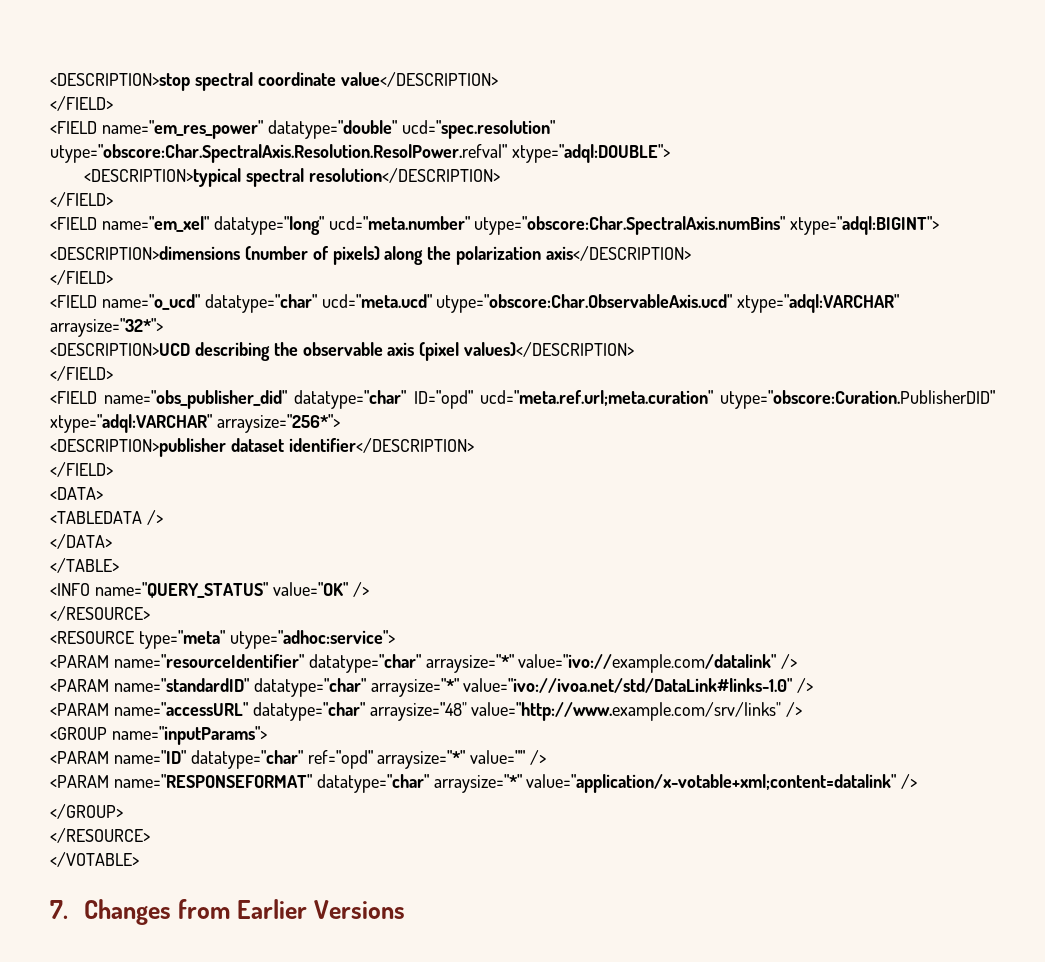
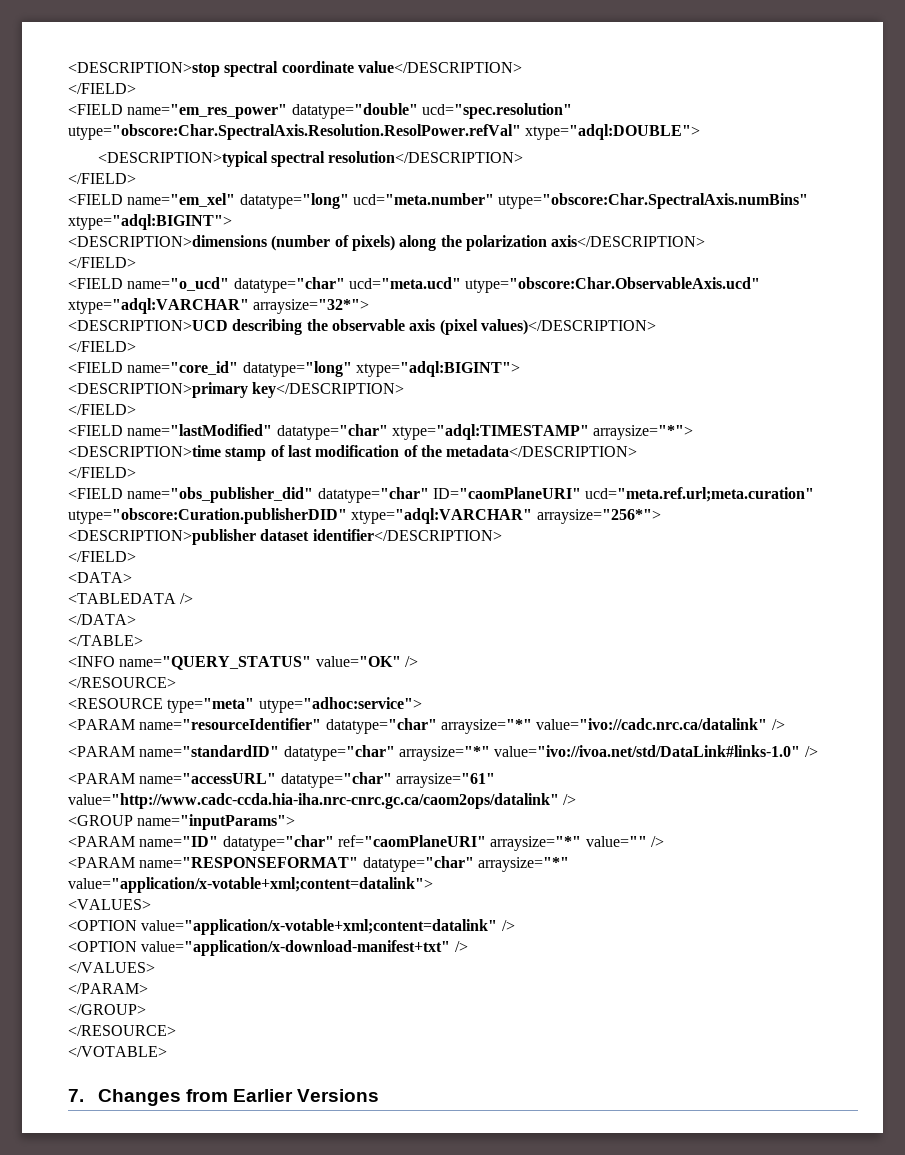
- <FIELD name="em_res_power" datatype="double" ucd="spec.resolution" utype="obscore:Char.SpectralAxis.Resolution.ResolPower.refval" xtype="adql:DOUBLE">
+ <FIELD name="em_res_power" datatype="double" ucd="spec.resolution" utype="obscore:Char.SpectralAxis.Resolution.ResolPower.refVal" xtype="adql:DOUBLE">
+ <FIELD name="core_id" datatype="long" xtype="adql:BIGINT">
+ <DESCRIPTION>primary key</DESCRIPTION>
+ </FIELD>
+ <FIELD name="lastModified" datatype="char" xtype="adql:TIMESTAMP" arraysize="*">
+ <DESCRIPTION>time stamp of last modification of the metadata</DESCRIPTION>
+ </FIELD>
- <FIELD name="obs_publisher_did" datatype="char" ID="opd" ucd="meta.ref.url;meta.curation" utype="obscore:Curation.PublisherDID" xtype="adql:VARCHAR" arraysize="256*">
+ <FIELD name="obs_publisher_did" datatype="char" ID="caomPlaneURI" ucd="meta.ref.url;meta.curation" utype="obscore:Curation.publisherDID" xtype="adql:VARCHAR" arraysize="256*">
- <PARAM name="resourceIdentifier" datatype="char" arraysize="*" value="ivo://example.com/datalink" />
+ <PARAM name="resourceIdentifier" datatype="char" arraysize="*" value="ivo://cadc.nrc.ca/datalink" />
- <PARAM name="accessURL" datatype="char" arraysize="48" value="http://www.example.com/srv/links" />
+ <PARAM name="accessURL" datatype="char" arraysize="61" value="http://www.cadc-ccda.hia-iha.nrc-cnrc.gc.ca/caom2ops/datalink" />
- <PARAM name="ID" datatype="char" ref="opd" arraysize="*" value="" />
+ <PARAM name="ID" datatype="char" ref="caomPlaneURI" arraysize="*" value="" />
- <PARAM name="RESPONSEFORMAT" datatype="char" arraysize="*" value="application/x-votable+xml;content=datalink" />
+ <PARAM name="RESPONSEFORMAT" datatype="char" arraysize="*" value="application/x-votable+xml;content=datalink">
+ <VALUES>
+ <OPTION value="application/x-votable+xml;content=datalink" />
+ <OPTION value="application/x-download-manifest+txt" />
+ </VALUES>
+ </PARAM>

